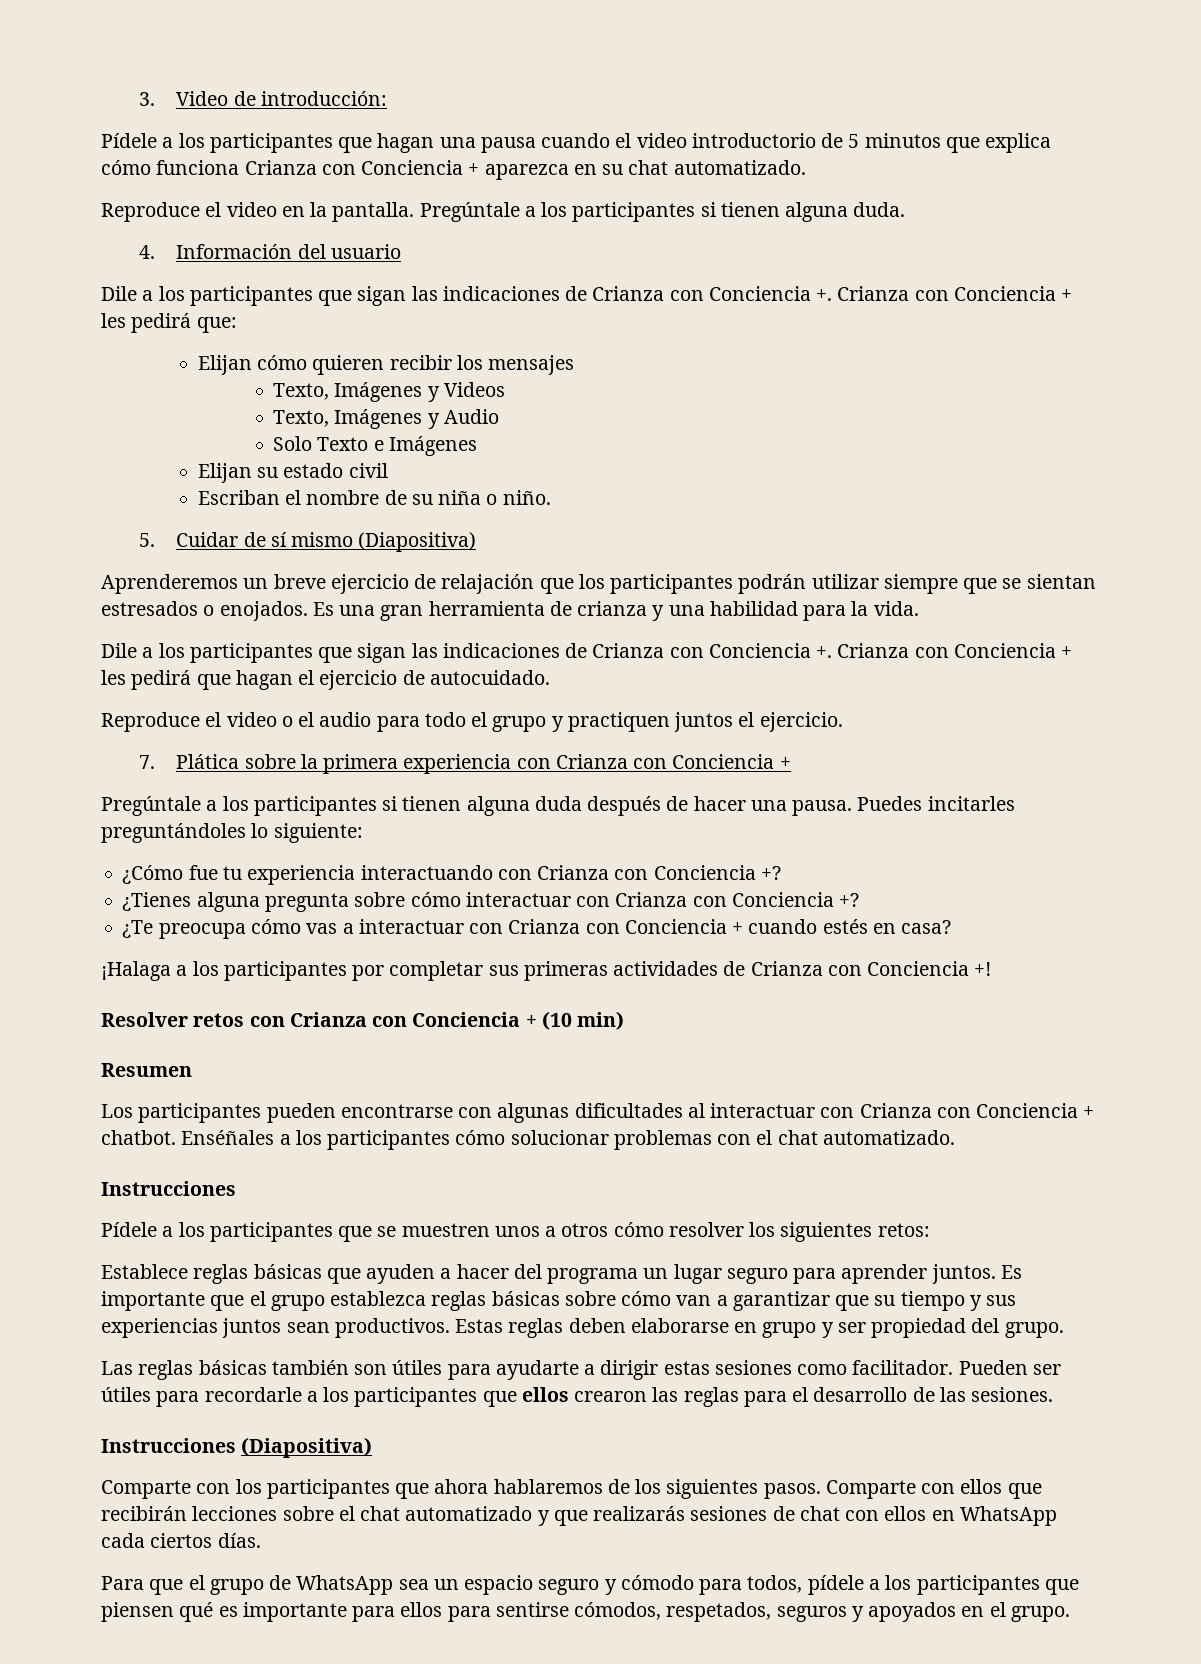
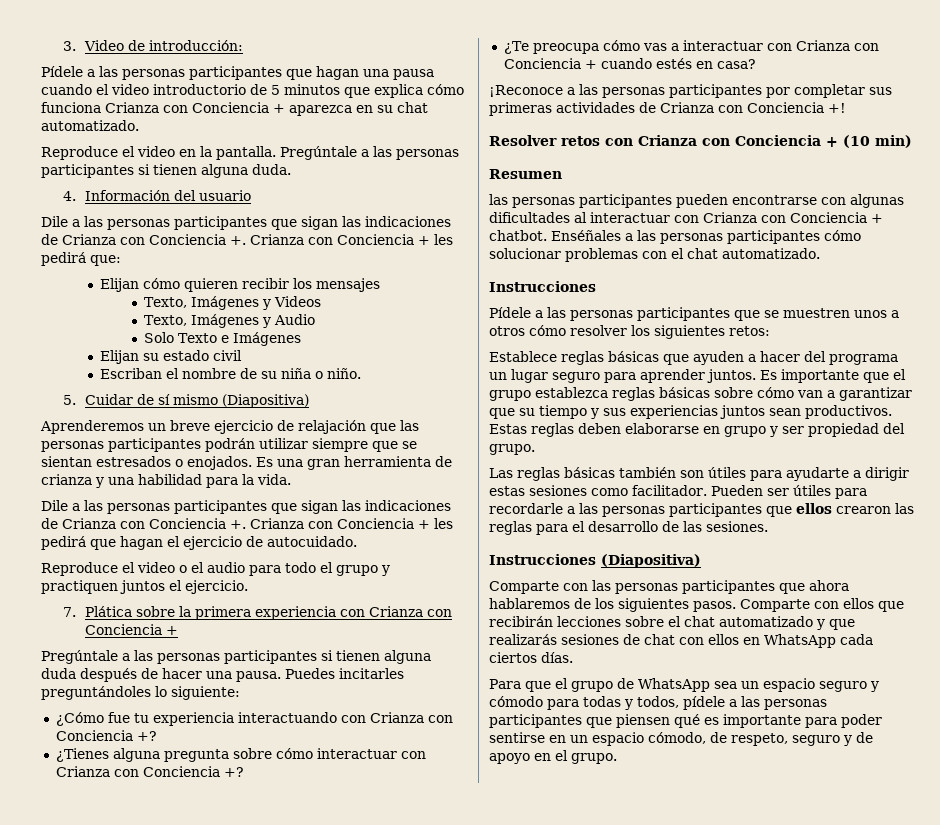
- Pídele a los participantes que hagan una pausa cuando el video introductorio de 5 minutos que explica cómo funciona Crianza con Conciencia + aparezca en su chat automatizado.
+ Pídele a las personas participantes que hagan una pausa cuando el video introductorio de 5 minutos que explica cómo funciona Crianza con Conciencia + aparezca en su chat automatizado.
- Pregúntale a los participantes si tienen alguna duda.
+ Pregúntale a las personas participantes si tienen alguna duda.
  4. Información del usuario
- Dile a los participantes que sigan las indicaciones de Crianza con Conciencia +.
+ Dile a las personas participantes que sigan las indicaciones de Crianza con Conciencia +.
- Aprenderemos un breve ejercicio de relajación que los participantes podrán utilizar siempre que se sientan estresados o enojados.
+ Aprenderemos un breve ejercicio de relajación que las personas participantes podrán utilizar siempre que se sientan estresados o enojados.
  Es una gran herramienta de crianza y una habilidad para la vida.
- Dile a los participantes que sigan las indicaciones de Crianza con Conciencia +.
+ Dile a las personas participantes que sigan las indicaciones de Crianza con Conciencia +.
- Pregúntale a los participantes si tienen alguna duda después de hacer una pausa.
+ Pregúntale a las personas participantes si tienen alguna duda después de hacer una pausa.
- ¡Halaga a los participantes por completar sus primeras actividades de Crianza con Conciencia +!
+ ¡Reconoce a las personas participantes por completar sus primeras actividades de Crianza con Conciencia +!
- Los participantes pueden encontrarse con algunas dificultades al interactuar con Crianza con Conciencia + chatbot.
+ las personas participantes pueden encontrarse con algunas dificultades al interactuar con Crianza con Conciencia + chatbot.
- Enséñales a los participantes cómo solucionar problemas con el chat automatizado.
+ Enséñales a las personas participantes cómo solucionar problemas con el chat automatizado.
- Pídele a los participantes que se muestren unos a otros cómo resolver los siguientes retos:
+ Pídele a las personas participantes que se muestren unos a otros cómo resolver los siguientes retos:
- Pueden ser útiles para recordarle a los participantes que ellos crearon las reglas para el desarrollo de las sesiones.
+ Pueden ser útiles para recordarle a las personas participantes que ellos crearon las reglas para el desarrollo de las sesiones.
- Comparte con los participantes que ahora hablaremos de los siguientes pasos.
+ Comparte con las personas participantes que ahora hablaremos de los siguientes pasos.
- Para que el grupo de WhatsApp sea un espacio seguro y cómodo para todos, pídele a los participantes que piensen qué es importante para ellos para sentirse cómodos, respetados, seguros y apoyados en el grupo.
+ Para que el grupo de WhatsApp sea un espacio seguro y cómodo para todas y todos, pídele a las personas participantes que piensen qué es importante para poder sentirse en un espacio cómodo, de respeto, seguro y de apoyo en el grupo.

